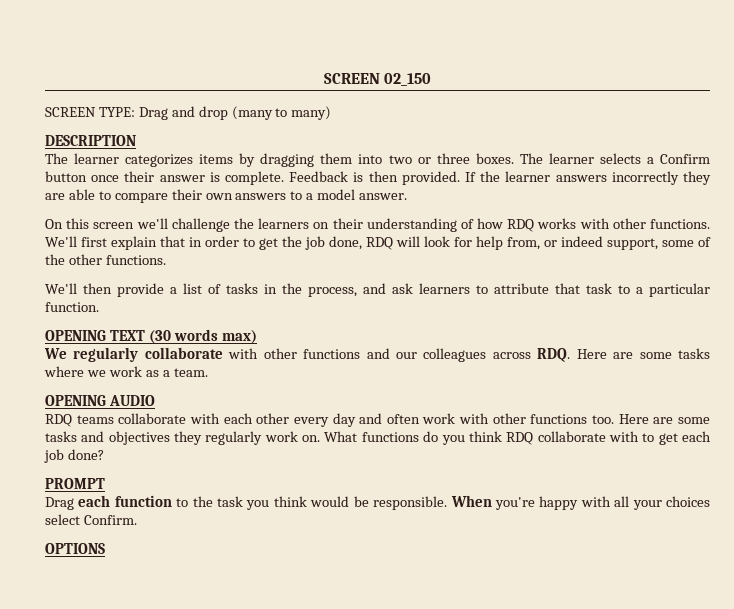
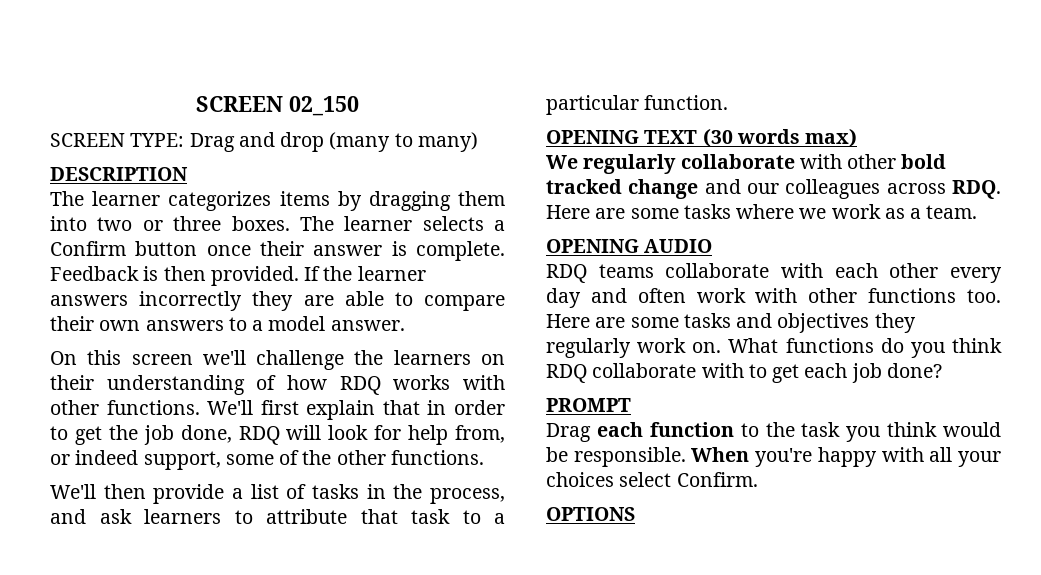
- We regularly collaborate with other functions and our colleagues across RDQ. Here are some tasks where we work as a team.
+ We regularly collaborate with other bold tracked change and our colleagues across RDQ. Here are some tasks where we work as a team.

